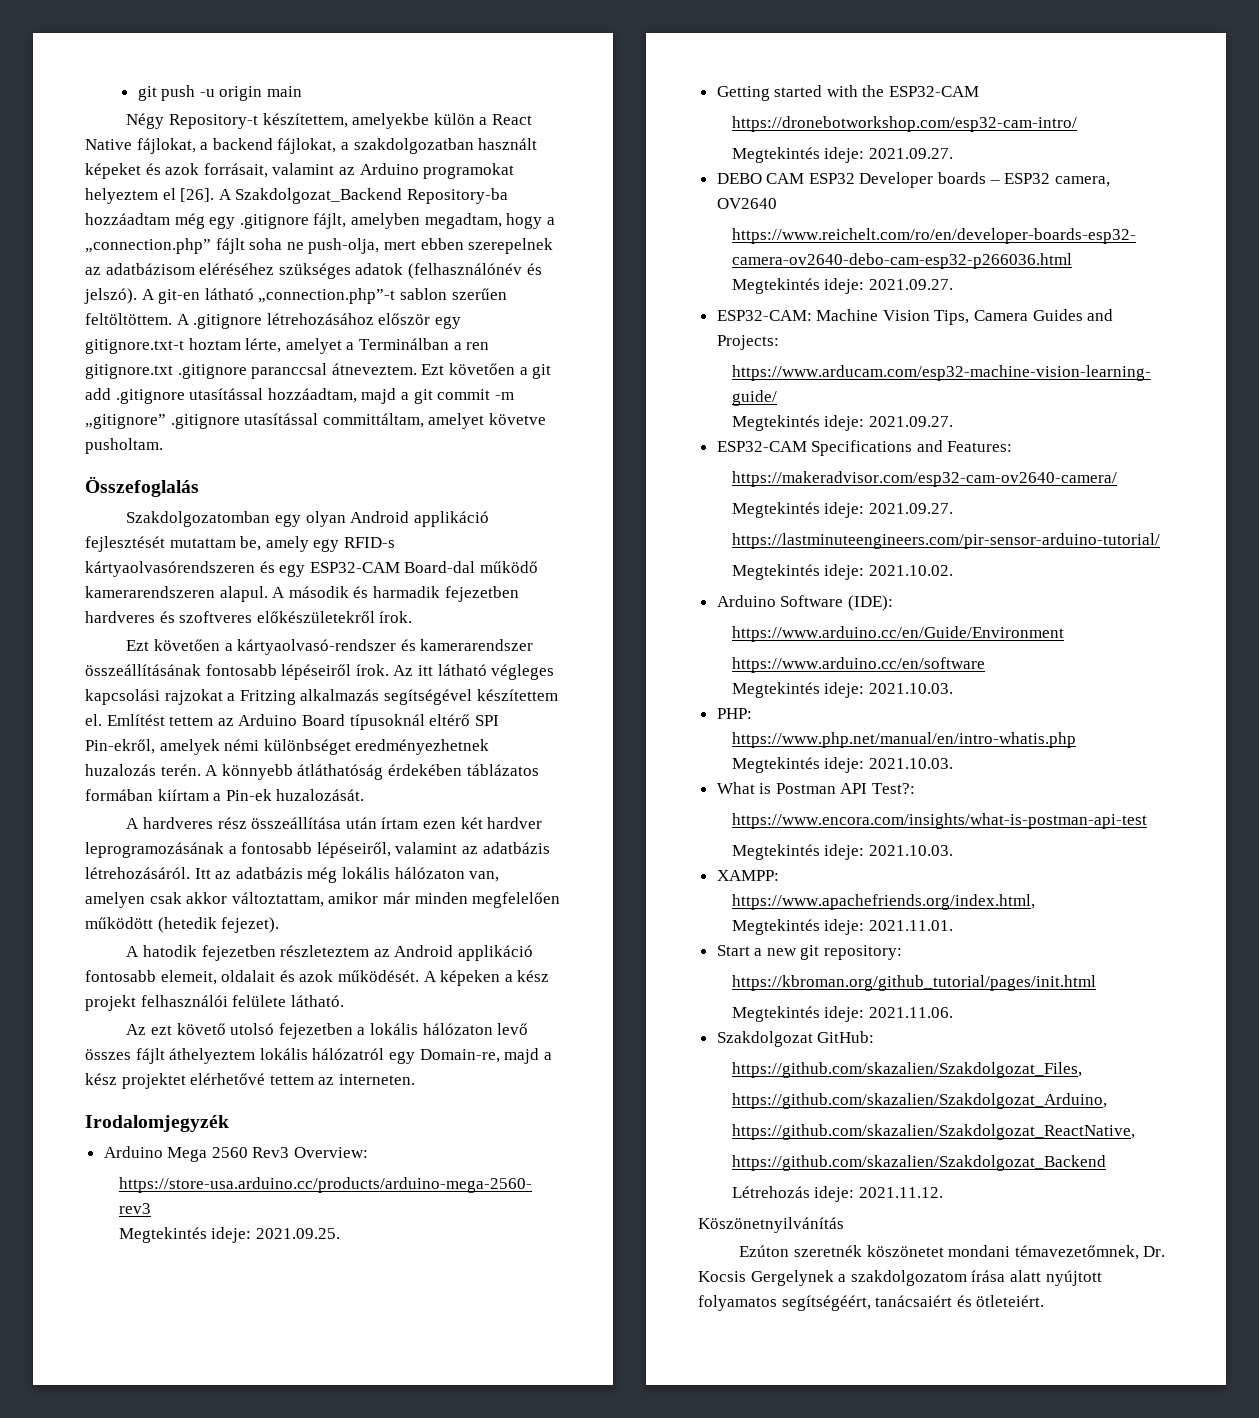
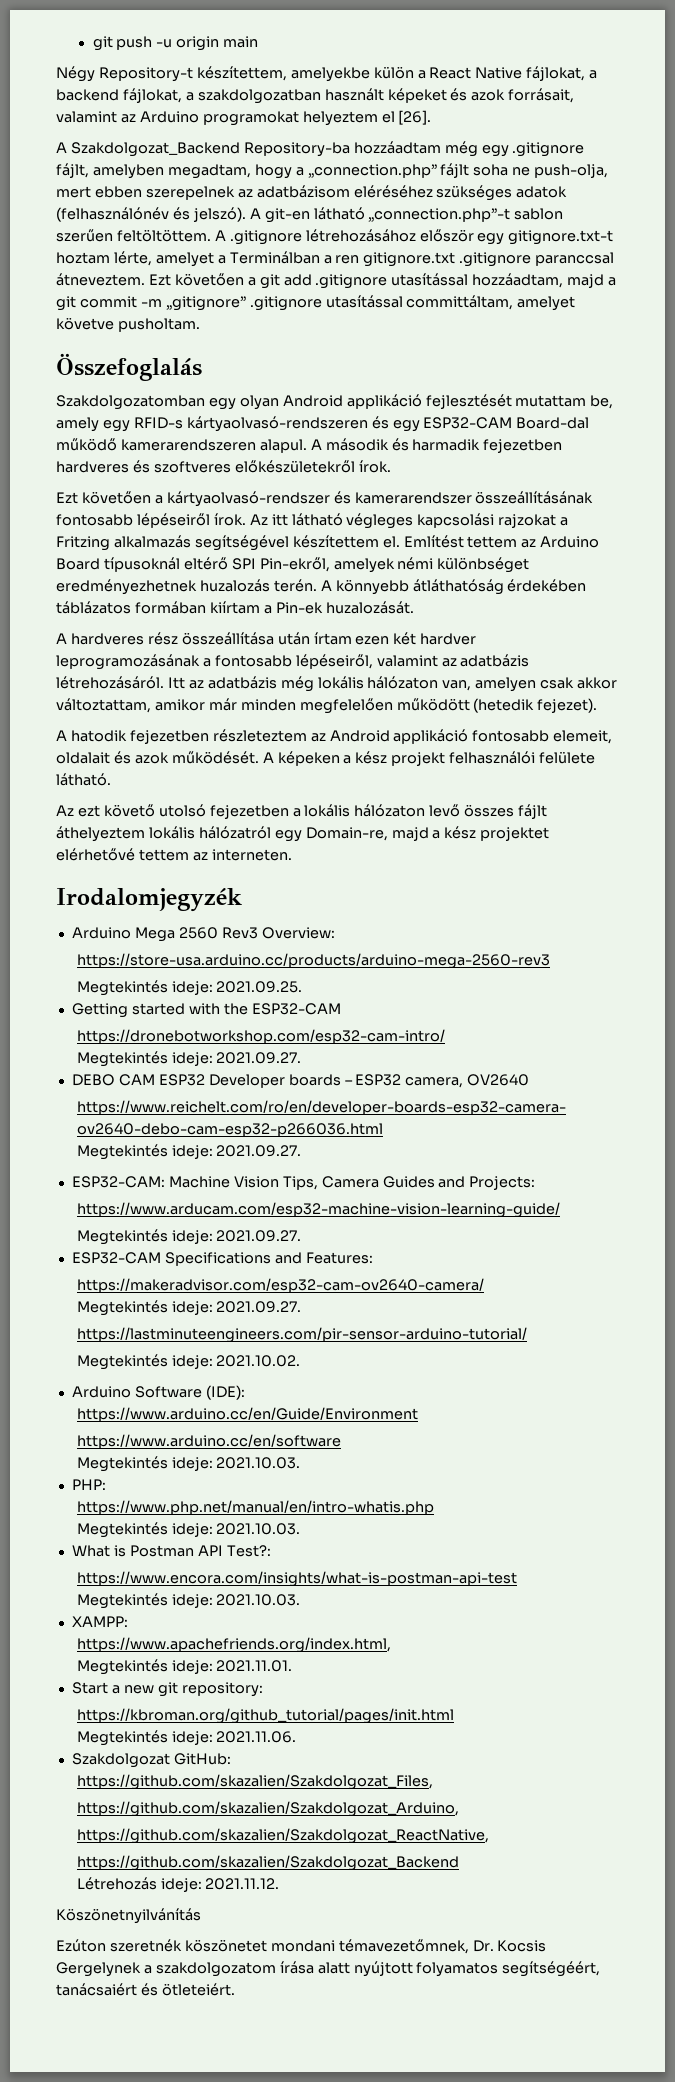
- Négy Repository-t készítettem, amelyekbe külön a React Native fájlokat, a backend fájlokat, a szakdolgozatban használt képeket és azok forrásait, valamint az Arduino programokat helyeztem el [26]. A Szakdolgozat_Backend Repository-ba hozzáadtam még egy .gitignore fájlt, amelyben megadtam, hogy a „connection.php” fájlt soha ne push-olja, mert ebben szerepelnek az adatbázisom eléréséhez szükséges adatok (felhasználónév és jelszó).
+ Négy Repository-t készítettem, amelyekbe külön a React Native fájlokat, a backend fájlokat, a szakdolgozatban használt képeket és azok forrásait, valamint az Arduino programokat helyeztem el [26].
+ A Szakdolgozat_Backend Repository-ba hozzáadtam még egy .gitignore fájlt, amelyben megadtam, hogy a „connection.php” fájlt soha ne push-olja, mert ebben szerepelnek az adatbázisom eléréséhez szükséges adatok (felhasználónév és jelszó).
- Szakdolgozatomban egy olyan Android applikáció fejlesztését mutattam be, amely egy RFID-s kártyaolvasórendszeren és egy ESP32-CAM Board-dal működő kamerarendszeren alapul.
+ Szakdolgozatomban egy olyan Android applikáció fejlesztését mutattam be, amely egy RFID-s kártyaolvasó-rendszeren és egy ESP32-CAM Board-dal működő kamerarendszeren alapul.

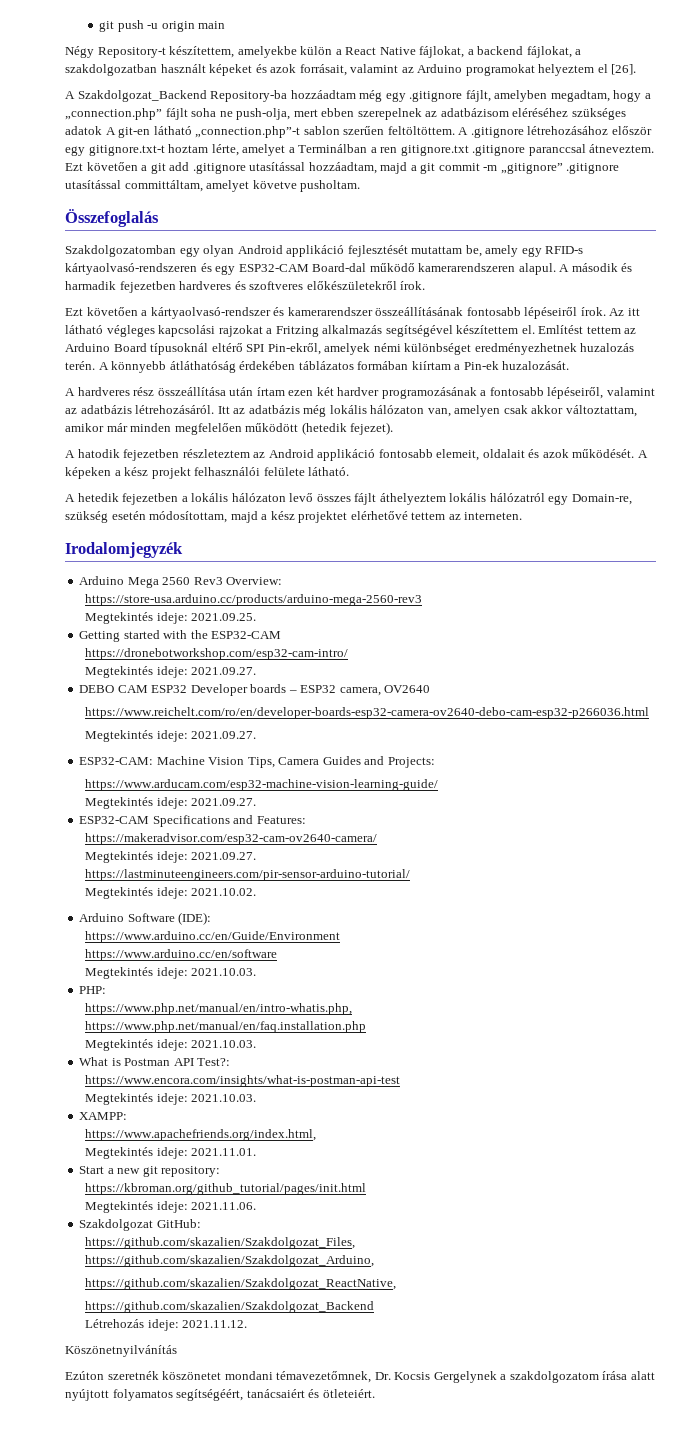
- A Szakdolgozat_Backend Repository-ba hozzáadtam még egy .gitignore fájlt, amelyben megadtam, hogy a „connection.php” fájlt soha ne push-olja, mert ebben szerepelnek az adatbázisom eléréséhez szükséges adatok (felhasználónév és jelszó). A git-en látható „connection.php”-t sablon szerűen feltöltöttem.
+ A Szakdolgozat_Backend Repository-ba hozzáadtam még egy .gitignore fájlt, amelyben megadtam, hogy a „connection.php” fájlt soha ne push-olja, mert ebben szerepelnek az adatbázisom eléréséhez szükséges adatok A git-en látható „connection.php”-t sablon szerűen feltöltöttem.
- A hardveres rész összeállítása után írtam ezen két hardver leprogramozásának a fontosabb lépéseiről, valamint az adatbázis létrehozásáról.
+ A hardveres rész összeállítása után írtam ezen két hardver programozásának a fontosabb lépéseiről, valamint az adatbázis létrehozásáról.
- Az ezt követő utolsó fejezetben a lokális hálózaton levő összes fájlt áthelyeztem lokális hálózatról egy Domain-re, majd a kész projektet elérhetővé tettem az interneten.
+ A hetedik fejezetben a lokális hálózaton levő összes fájlt áthelyeztem lokális hálózatról egy Domain-re, szükség esetén módosítottam, majd a kész projektet elérhetővé tettem az interneten.
- https://www.php.net/manual/en/intro-whatis.php
+ https://www.php.net/manual/en/intro-whatis.php,
+ https://www.php.net/manual/en/faq.installation.php

